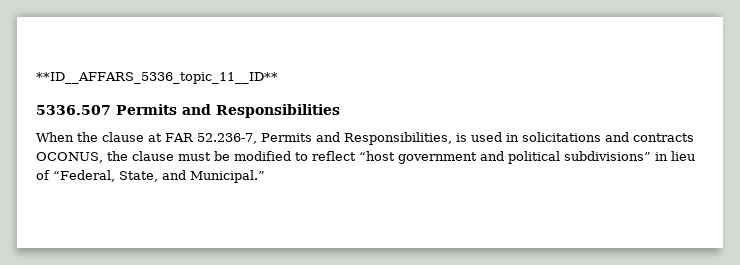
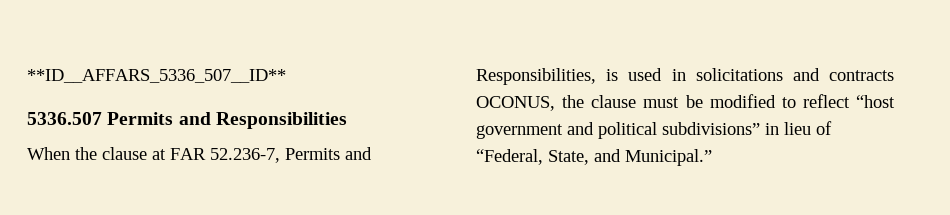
- **ID__AFFARS_5336_topic_11__ID**
+ **ID__AFFARS_5336_507__ID**

